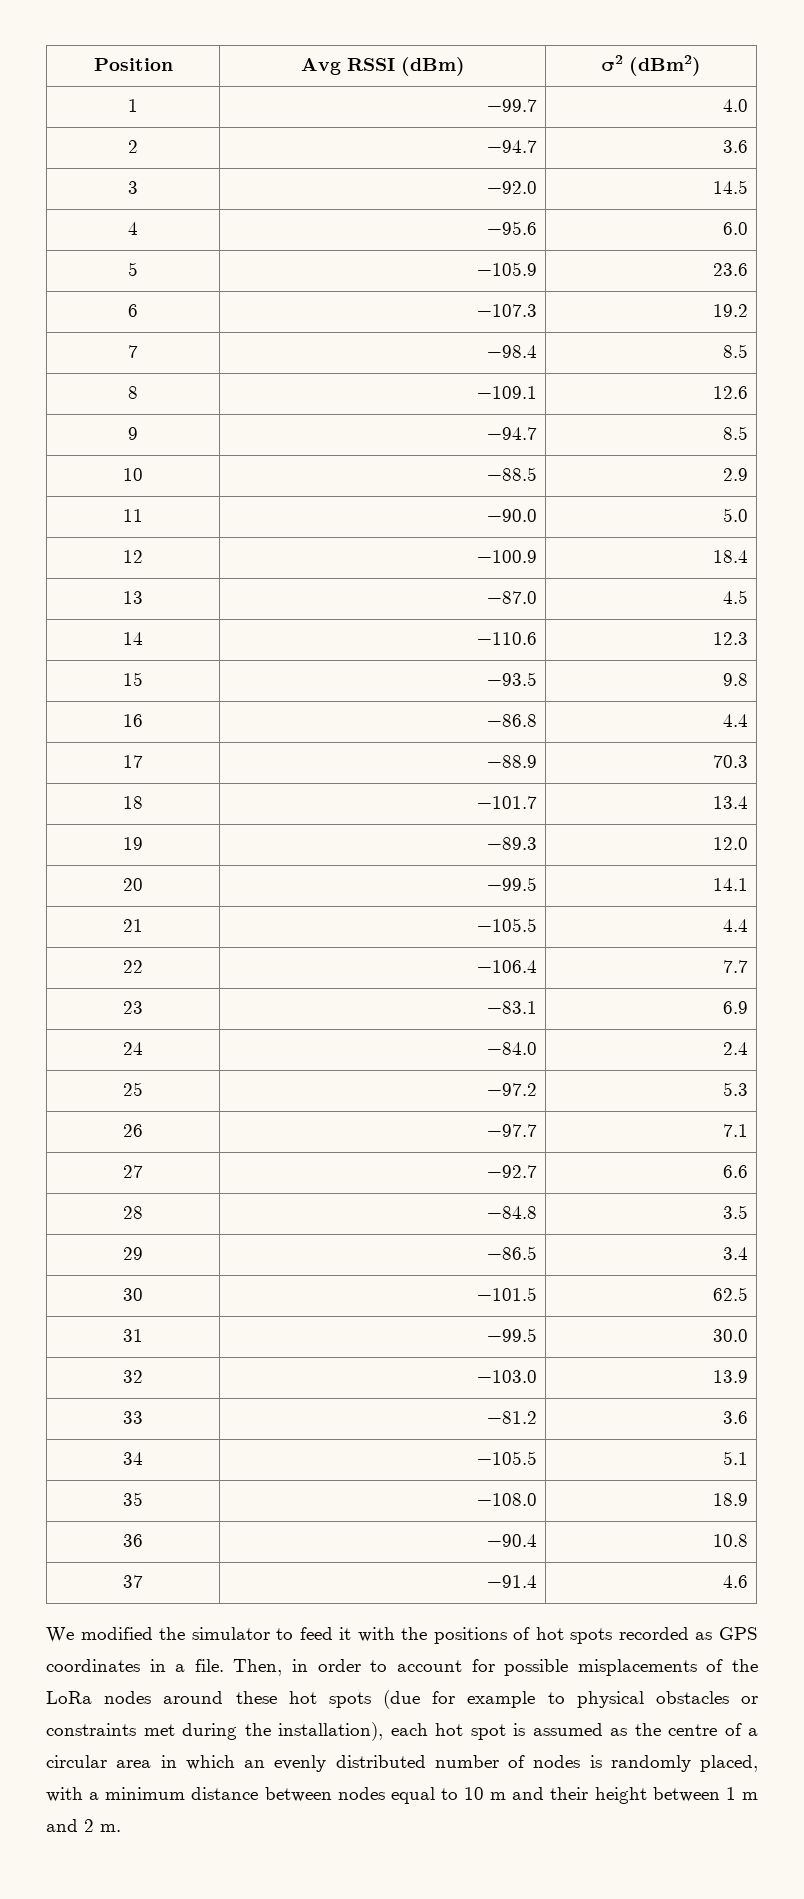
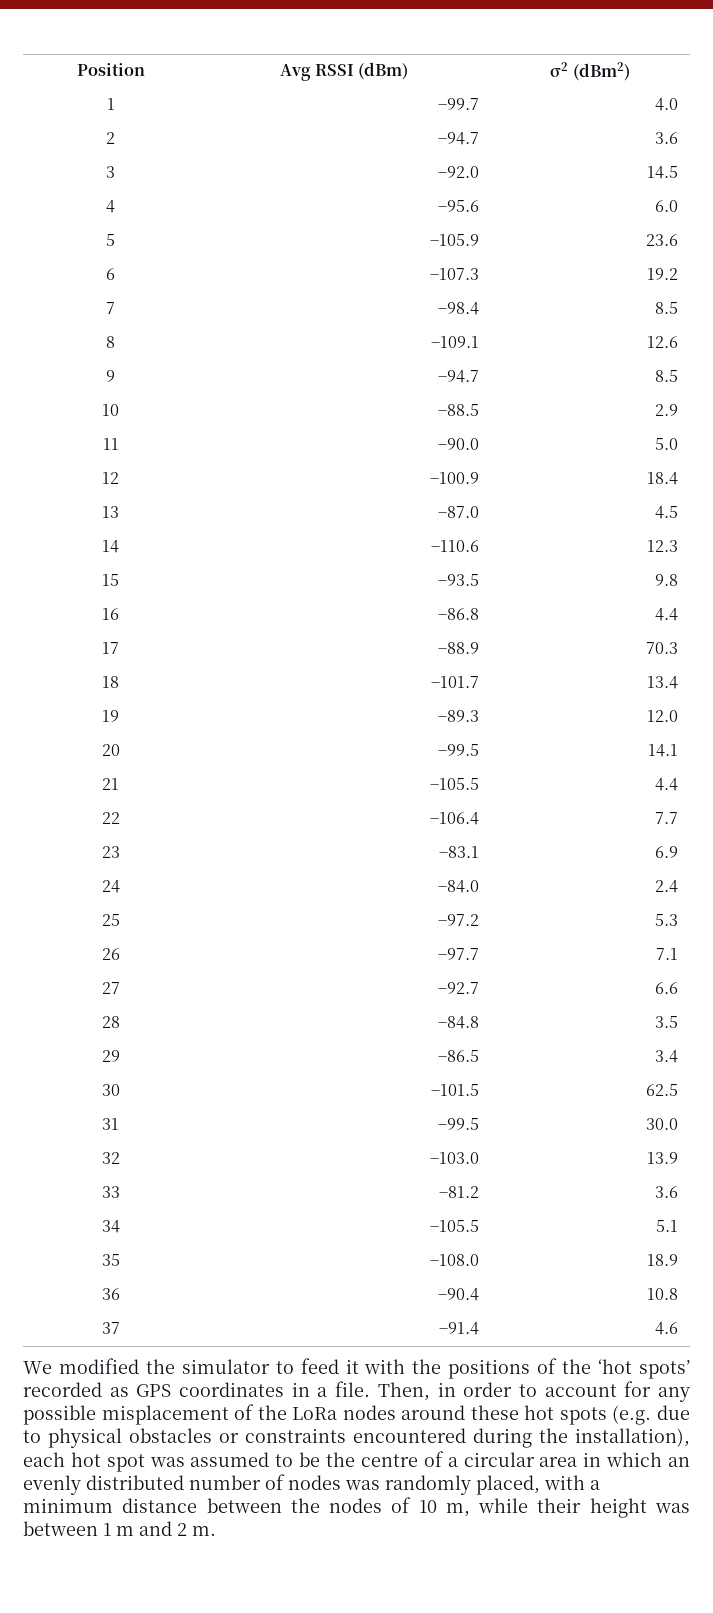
- We modified the simulator to feed it with the positions of hot spots recorded as GPS coordinates in a file.
+ We modified the simulator to feed it with the positions of the ‘hot spots’ recorded as GPS coordinates in a file.
- Then, in order to account for possible misplacements of the LoRa nodes around these hot spots (due for example to physical obstacles or constraints met during the installation), each hot spot is assumed as the centre of a circular area in which an evenly distributed number of nodes is randomly placed, with a minimum distance between nodes equal to 10 m and their height between 1 m and 2 m.
+ Then, in order to account for any possible misplacement of the LoRa nodes around these hot spots (e.g. due to physical obstacles or constraints encountered during the installation), each hot spot was assumed to be the centre of a circular area in which an evenly distributed number of nodes was randomly placed, with a minimum distance between the nodes of 10 m, while their height was between 1 m and 2 m.

